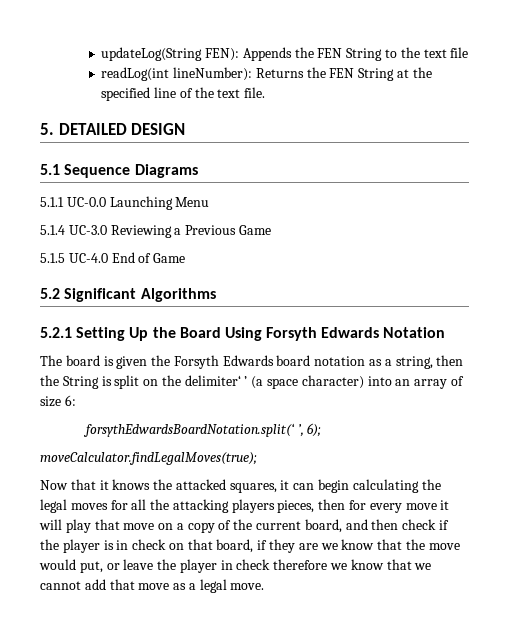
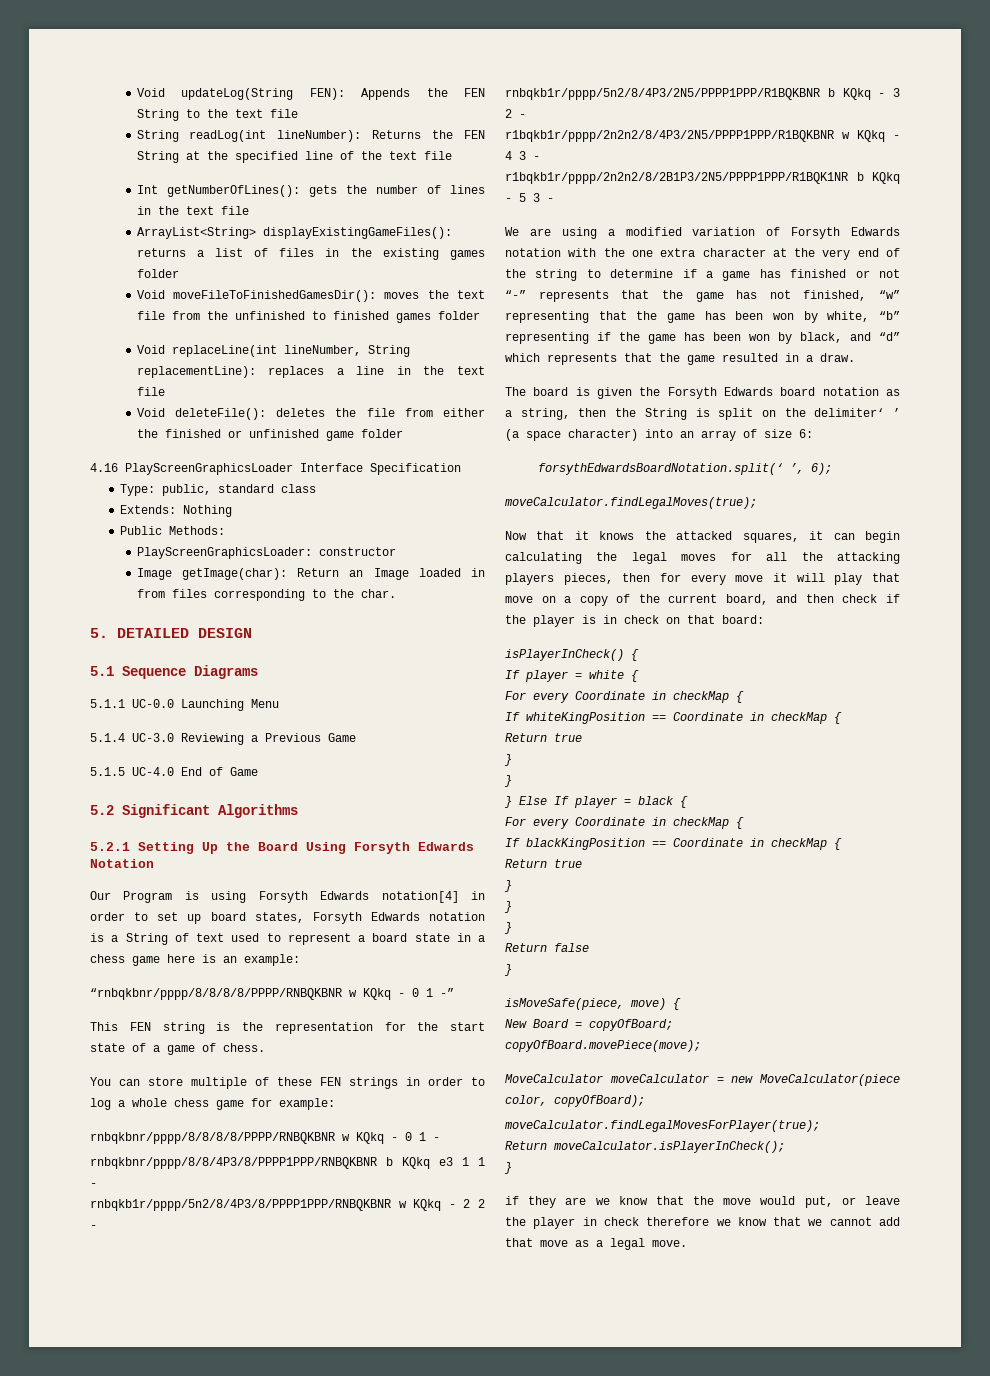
- updateLog(String FEN): Appends the FEN String to the text file
+ Void updateLog(String FEN): Appends the FEN String to the text file
- readLog(int lineNumber): Returns the FEN String at the specified line of the text file.
+ String readLog(int lineNumber): Returns the FEN String at the specified line of the text file
+ Int getNumberOfLines(): gets the number of lines in the text file
+ ArrayList<String> displayExistingGameFiles(): returns a list of files in the existing games folder
+ Void moveFileToFinishedGamesDir(): moves the text file from the unfinished to finished games folder
+ Void replaceLine(int lineNumber, String replacementLine): replaces a line in the text file
+ Void deleteFile(): deletes the file from either the finished or unfinished game folder
+ 4.16 PlayScreenGraphicsLoader Interface Specification
+ Type: public, standard class
+ Extends: Nothing
+ Public Methods:
+ PlayScreenGraphicsLoader: constructor
+ Image getImage(char): Return an Image loaded in from files corresponding to the char.
+ Our Program is using Forsyth Edwards notation[4] in order to set up board states, Forsyth Edwards notation is a String of text used to represent a board state in a chess game here is an example:
+ “rnbqkbnr/pppp/8/8/8/8/PPPP/RNBQKBNR w KQkq - 0 1 -”
+ This FEN string is the representation for the start state of a game of chess.
+ You can store multiple of these FEN strings in order to log a whole chess game for example:
+ rnbqkbnr/pppp/8/8/8/8/PPPP/RNBQKBNR w KQkq - 0 1 -
+ rnbqkbnr/pppp/8/8/4P3/8/PPPP1PPP/RNBQKBNR b KQkq e3 1 1 -
+ rnbqkb1r/pppp/5n2/8/4P3/8/PPPP1PPP/RNBQKBNR w KQkq - 2 2 -
+ rnbqkb1r/pppp/5n2/8/4P3/2N5/PPPP1PPP/R1BQKBNR b KQkq - 3 2 -
+ r1bqkb1r/pppp/2n2n2/8/4P3/2N5/PPPP1PPP/R1BQKBNR w KQkq - 4 3 -
+ r1bqkb1r/pppp/2n2n2/8/2B1P3/2N5/PPPP1PPP/R1BQK1NR b KQkq - 5 3 -
+ We are using a modified variation of Forsyth Edwards notation with the one extra character at the very end of the string to determine if a game has finished or not “-” represents that the game has not finished, “w” representing that the game has been won by white, “b” representing if the game has been won by black, and “d” which represents that the game resulted in a draw.
- Now that it knows the attacked squares, it can begin calculating the legal moves for all the attacking players pieces, then for every move it will play that move on a copy of the current board, and then check if the player is in check on that board, if they are we know that the move would put, or leave the player in check therefore we know that we cannot add that move as a legal move.
+ Now that it knows the attacked squares, it can begin calculating the legal moves for all the attacking players pieces, then for every move it will play that move on a copy of the current board, and then check if the player is in check on that board:
+ isPlayerInCheck() {
+ If player = white {
+ For every Coordinate in checkMap {
+ If whiteKingPosition == Coordinate in checkMap {
+ Return true
+ }
+ }
+ } Else If player = black {
+ For every Coordinate in checkMap {
+ If blackKingPosition == Coordinate in checkMap {
+ Return true
+ }
+ }
+ }
+ Return false
+ }
+ isMoveSafe(piece, move) {
+ New Board = copyOfBoard;
+ copyOfBoard.movePiece(move);
+ MoveCalculator moveCalculator = new MoveCalculator(piece color, copyOfBoard);
+ moveCalculator.findLegalMovesForPlayer(true);
+ Return moveCalculator.isPlayerInCheck();
+ }
+ if they are we know that the move would put, or leave the player in check therefore we know that we cannot add that move as a legal move.

